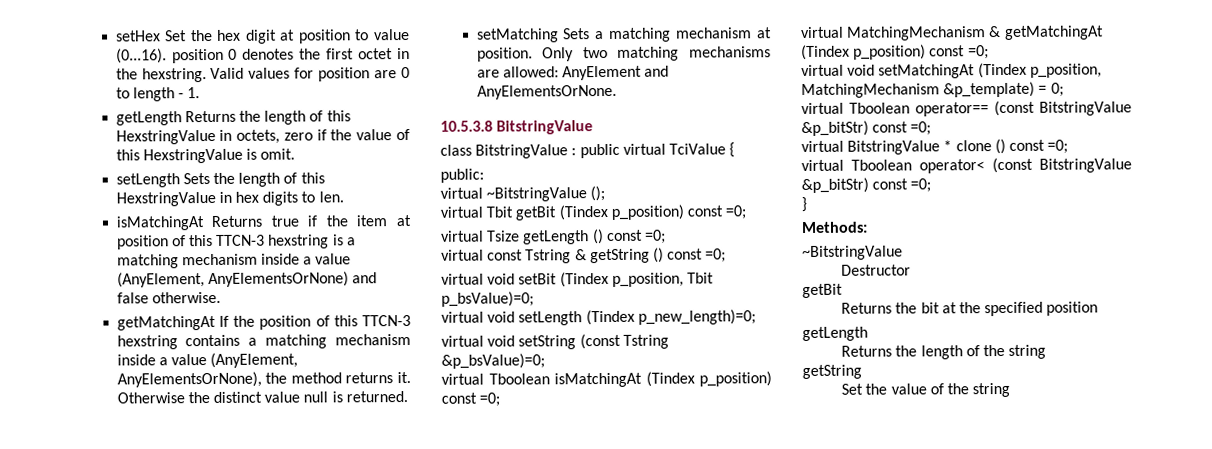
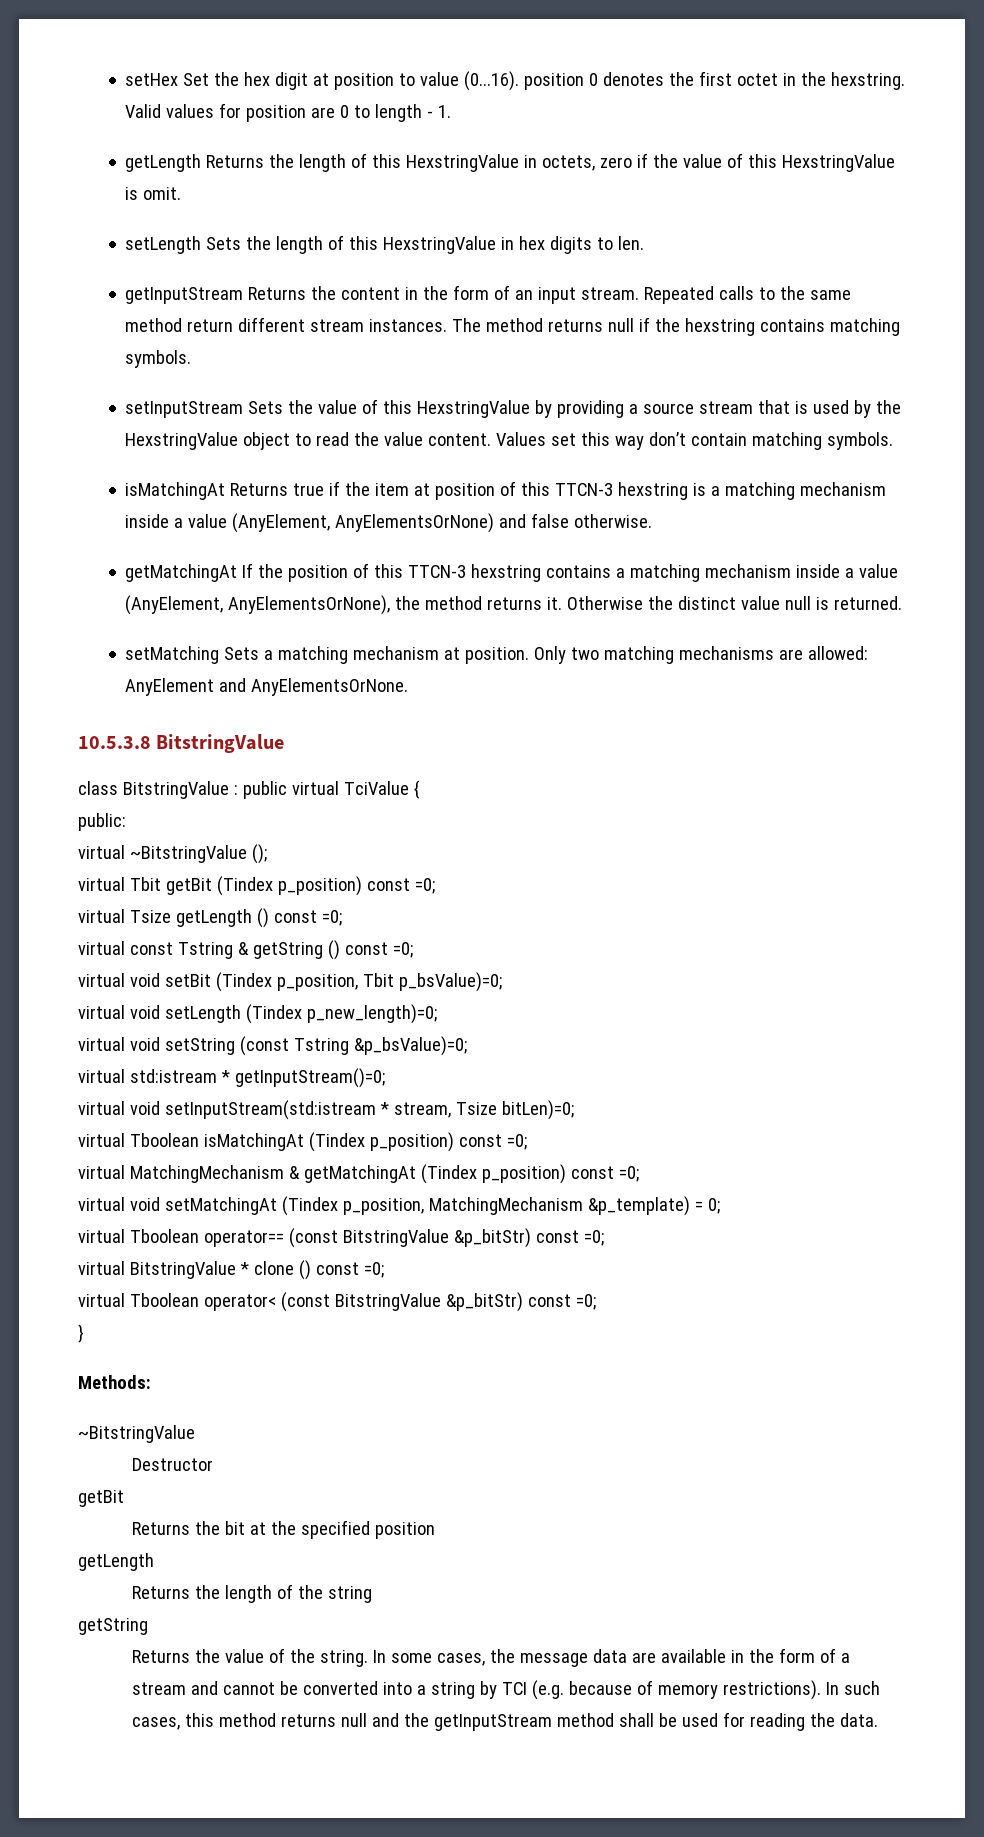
+ getInputStream Returns the content in the form of an input stream. Repeated calls to the same method return different stream instances. The method returns null if the hexstring contains matching symbols.
+ setInputStream Sets the value of this HexstringValue by providing a source stream that is used by the HexstringValue object to read the value content. Values set this way don’t contain matching symbols.
+ virtual std:istream * getInputStream()=0;
+ virtual void setInputStream(std:istream * stream, Tsize bitLen)=0;
- Set the value of the string
+ Returns the value of the string. In some cases, the message data are available in the form of a stream and cannot be converted into a string by TCI (e.g. because of memory restrictions). In such cases, this method returns null and the getInputStream method shall be used for reading the data.

